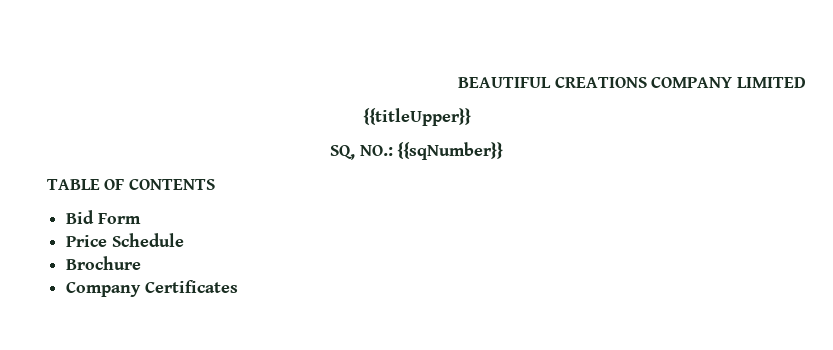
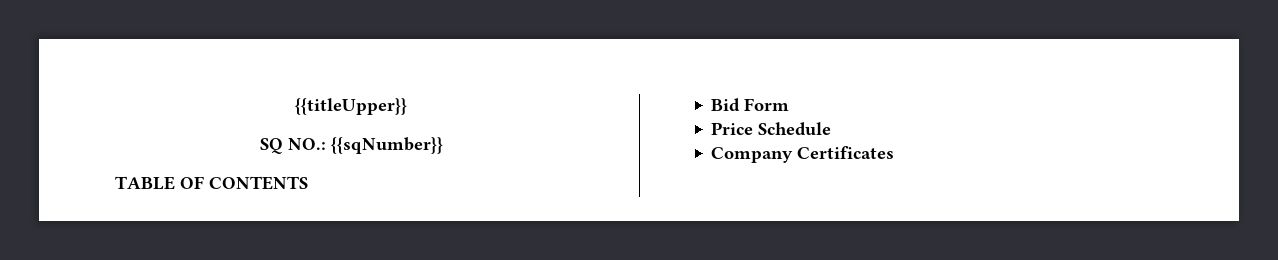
- BEAUTIFUL CREATIONS COMPANY LIMITED
- SQ, NO.: {{sqNumber}}
+ SQ NO.: {{sqNumber}}
- Brochure

